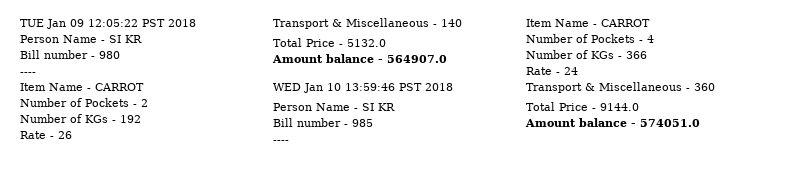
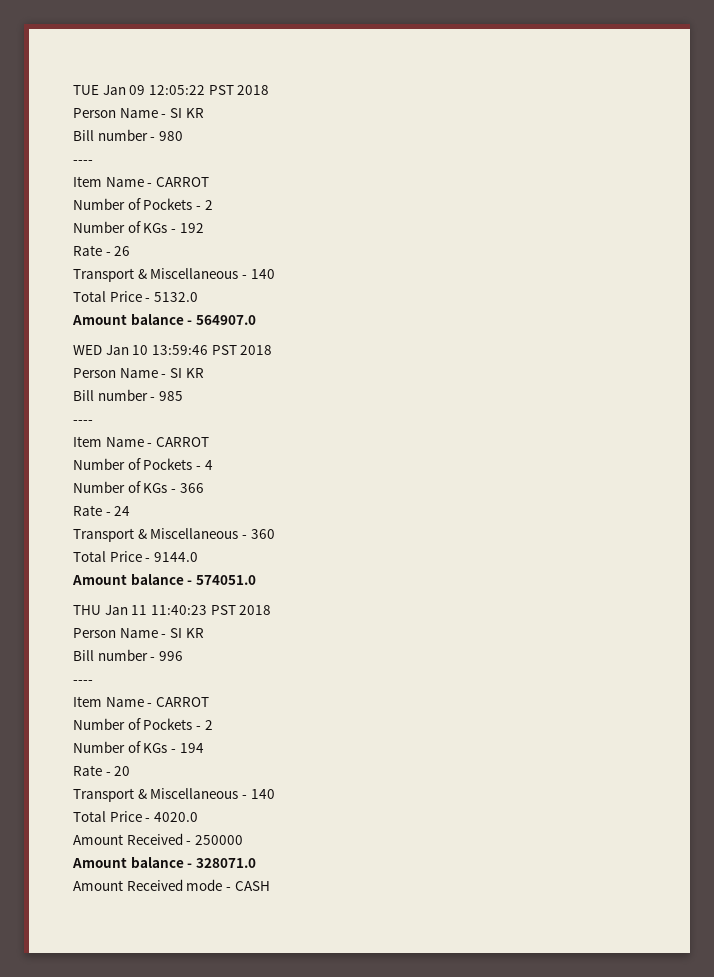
+ THU Jan 11 11:40:23 PST 2018
+ Person Name - SI KR
+ Bill number - 996
+ ----
+ Item Name - CARROT
+ Number of Pockets - 2
+ Number of KGs - 194
+ Rate - 20
+ Transport & Miscellaneous - 140
+ Total Price - 4020.0
+ Amount Received - 250000
+ Amount balance - 328071.0
+ Amount Received mode - CASH

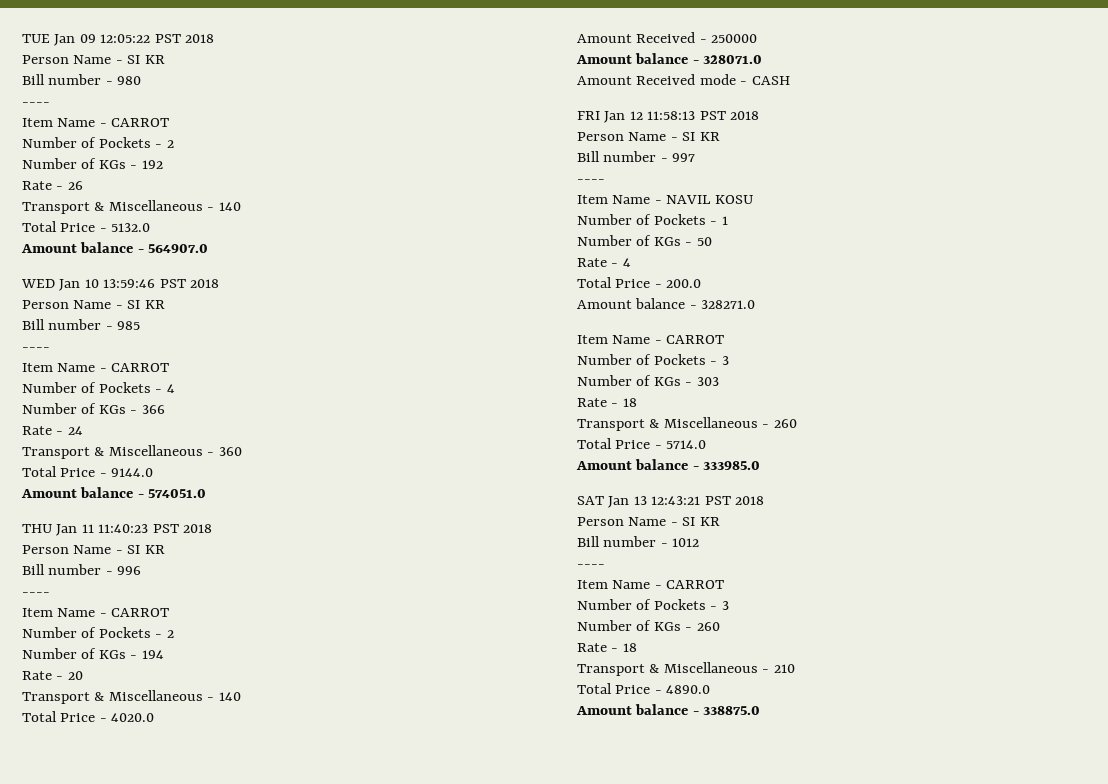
+ FRI Jan 12 11:58:13 PST 2018
+ Person Name - SI KR
+ Bill number - 997
+ ----
+ Item Name - NAVIL KOSU
+ Number of Pockets - 1
+ Number of KGs - 50
+ Rate - 4
+ Total Price - 200.0
+ Amount balance - 328271.0
+ Item Name - CARROT
+ Number of Pockets - 3
+ Number of KGs - 303
+ Rate - 18
+ Transport & Miscellaneous - 260
+ Total Price - 5714.0
+ Amount balance - 333985.0
+ SAT Jan 13 12:43:21 PST 2018
+ Person Name - SI KR
+ Bill number - 1012
+ ----
+ Item Name - CARROT
+ Number of Pockets - 3
+ Number of KGs - 260
+ Rate - 18
+ Transport & Miscellaneous - 210
+ Total Price - 4890.0
+ Amount balance - 338875.0

